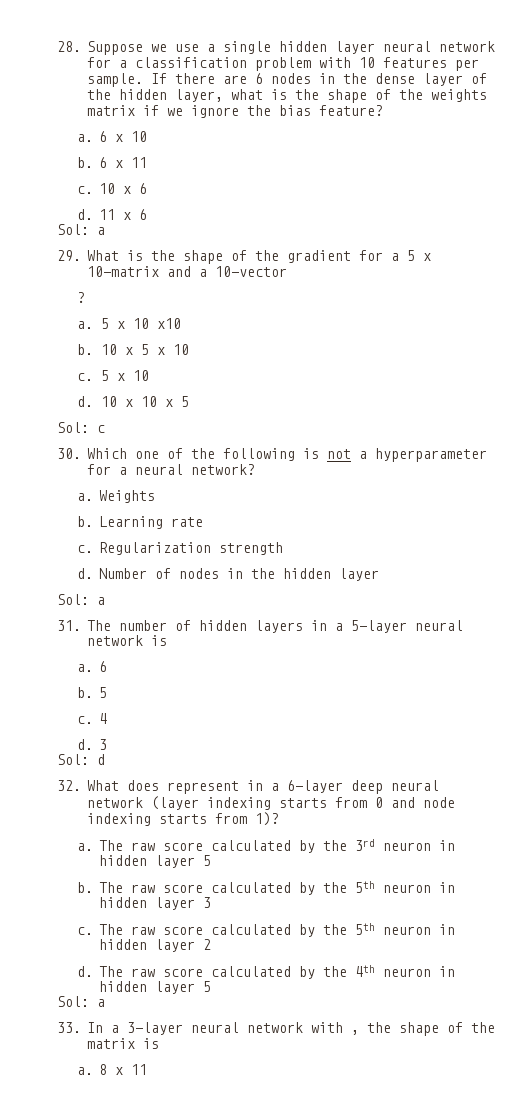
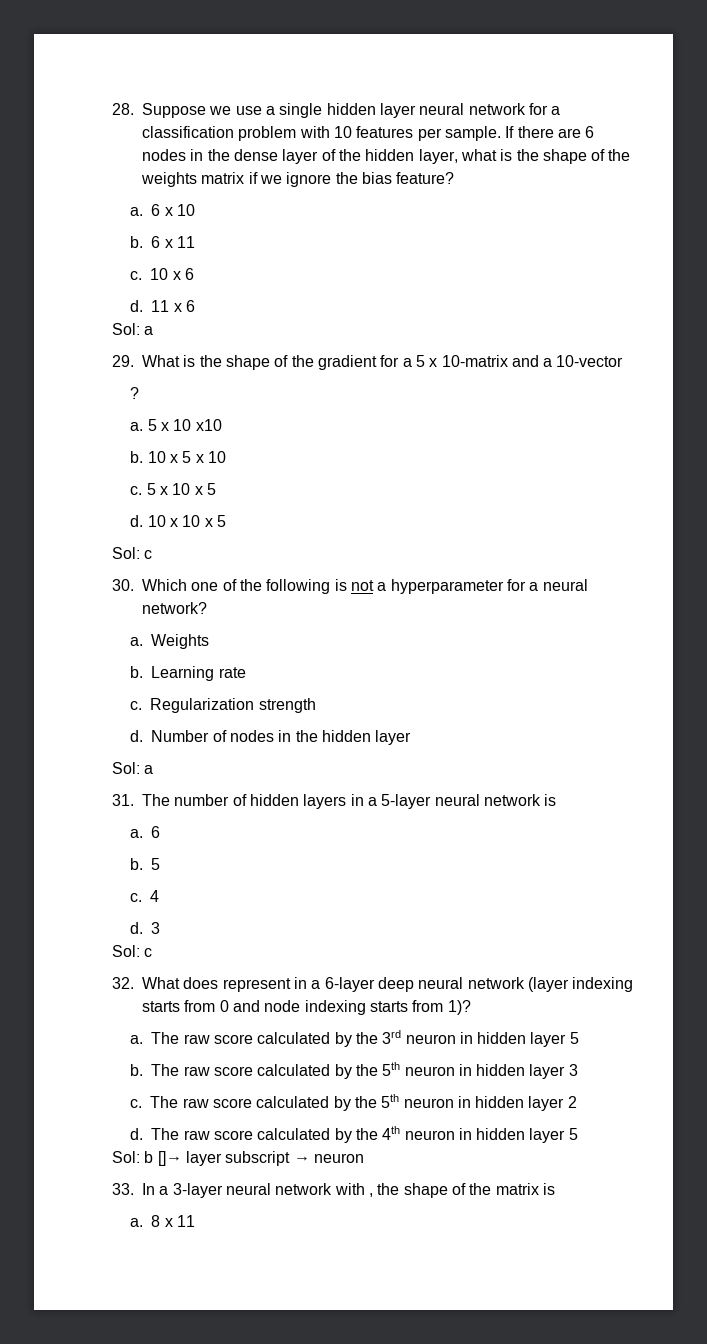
- c. 5 x 10
+ c. 5 x 10 x 5
  d. 3
- Sol: d
+ Sol: c
  The raw score calculated by the 4th neuron in hidden layer 5
- Sol: a
+ Sol: b []→ layer subscript → neuron

